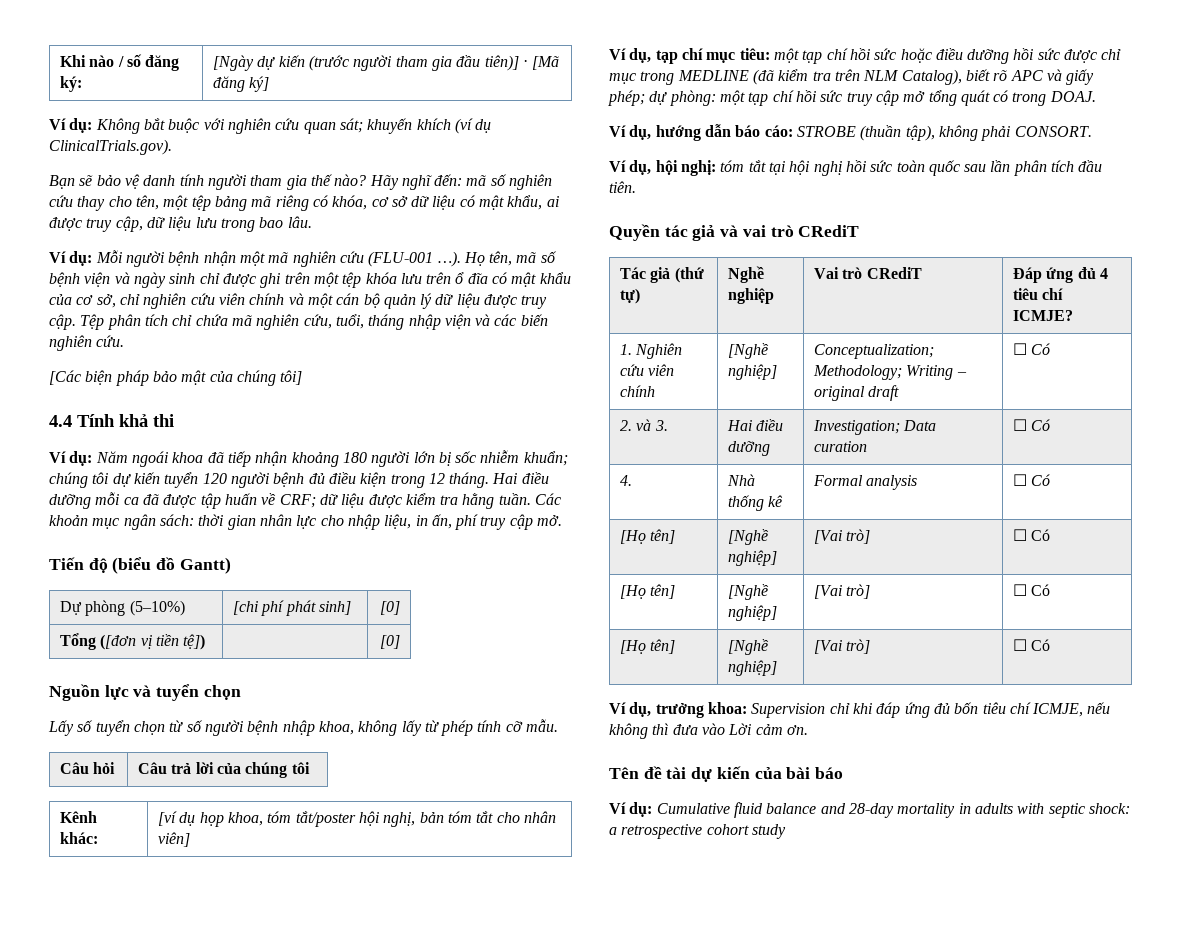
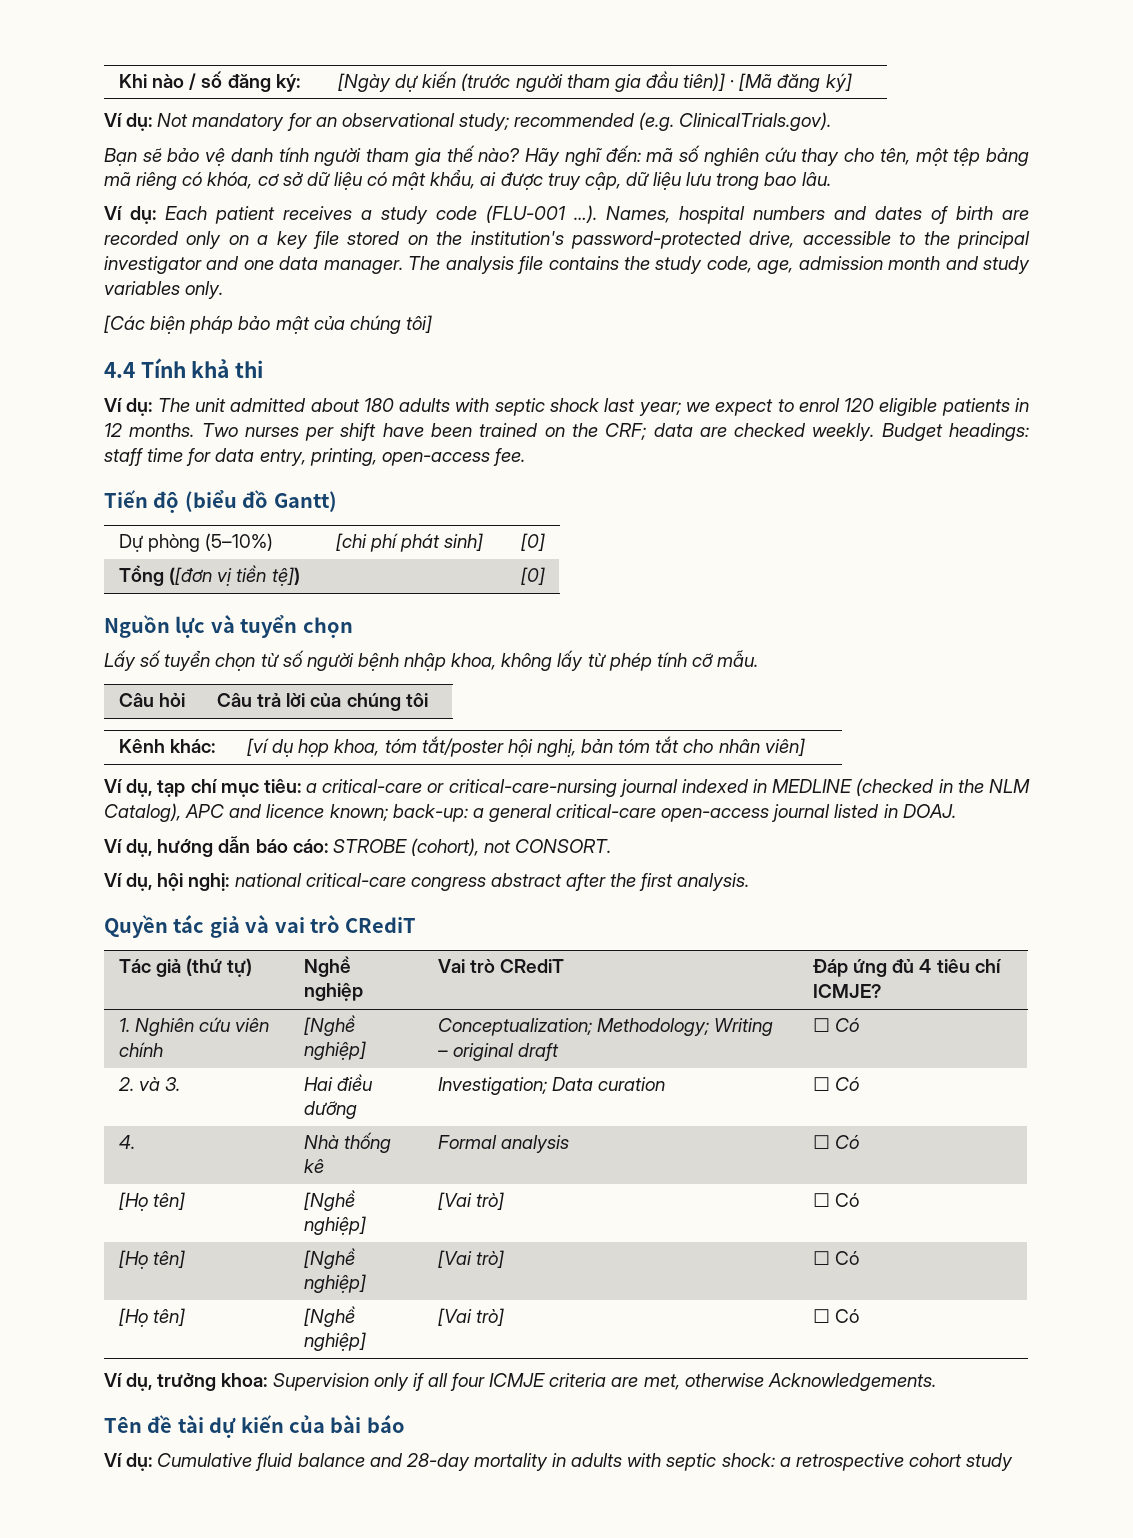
- Ví dụ: Không bắt buộc với nghiên cứu quan sát; khuyến khích (ví dụ ClinicalTrials.gov).
+ Ví dụ: Not mandatory for an observational study; recommended (e.g. ClinicalTrials.gov).
- Ví dụ: Mỗi người bệnh nhận một mã nghiên cứu (FLU-001 …). Họ tên, mã số bệnh viện và ngày sinh chỉ được ghi trên một tệp khóa lưu trên ổ đĩa có mật khẩu của cơ sở, chỉ nghiên cứu viên chính và một cán bộ quản lý dữ liệu được truy cập. Tệp phân tích chỉ chứa mã nghiên cứu, tuổi, tháng nhập viện và các biến nghiên cứu.
+ Ví dụ: Each patient receives a study code (FLU-001 …). Names, hospital numbers and dates of birth are recorded only on a key file stored on the institution's password-protected drive, accessible to the principal investigator and one data manager. The analysis file contains the study code, age, admission month and study variables only.
- Ví dụ: Năm ngoái khoa đã tiếp nhận khoảng 180 người lớn bị sốc nhiễm khuẩn; chúng tôi dự kiến tuyển 120 người bệnh đủ điều kiện trong 12 tháng. Hai điều dưỡng mỗi ca đã được tập huấn về CRF; dữ liệu được kiểm tra hằng tuần. Các khoản mục ngân sách: thời gian nhân lực cho nhập liệu, in ấn, phí truy cập mở.
+ Ví dụ: The unit admitted about 180 adults with septic shock last year; we expect to enrol 120 eligible patients in 12 months. Two nurses per shift have been trained on the CRF; data are checked weekly. Budget headings: staff time for data entry, printing, open-access fee.
- Ví dụ, tạp chí mục tiêu: một tạp chí hồi sức hoặc điều dưỡng hồi sức được chỉ mục trong MEDLINE (đã kiểm tra trên NLM Catalog), biết rõ APC và giấy phép; dự phòng: một tạp chí hồi sức truy cập mở tổng quát có trong DOAJ.
+ Ví dụ, tạp chí mục tiêu: a critical-care or critical-care-nursing journal indexed in MEDLINE (checked in the NLM Catalog), APC and licence known; back-up: a general critical-care open-access journal listed in DOAJ.
- Ví dụ, hướng dẫn báo cáo: STROBE (thuần tập), không phải CONSORT.
+ Ví dụ, hướng dẫn báo cáo: STROBE (cohort), not CONSORT.
- Ví dụ, hội nghị: tóm tắt tại hội nghị hồi sức toàn quốc sau lần phân tích đầu tiên.
+ Ví dụ, hội nghị: national critical-care congress abstract after the first analysis.
- Ví dụ, trưởng khoa: Supervision chỉ khi đáp ứng đủ bốn tiêu chí ICMJE, nếu không thì đưa vào Lời cảm ơn.
+ Ví dụ, trưởng khoa: Supervision only if all four ICMJE criteria are met, otherwise Acknowledgements.

